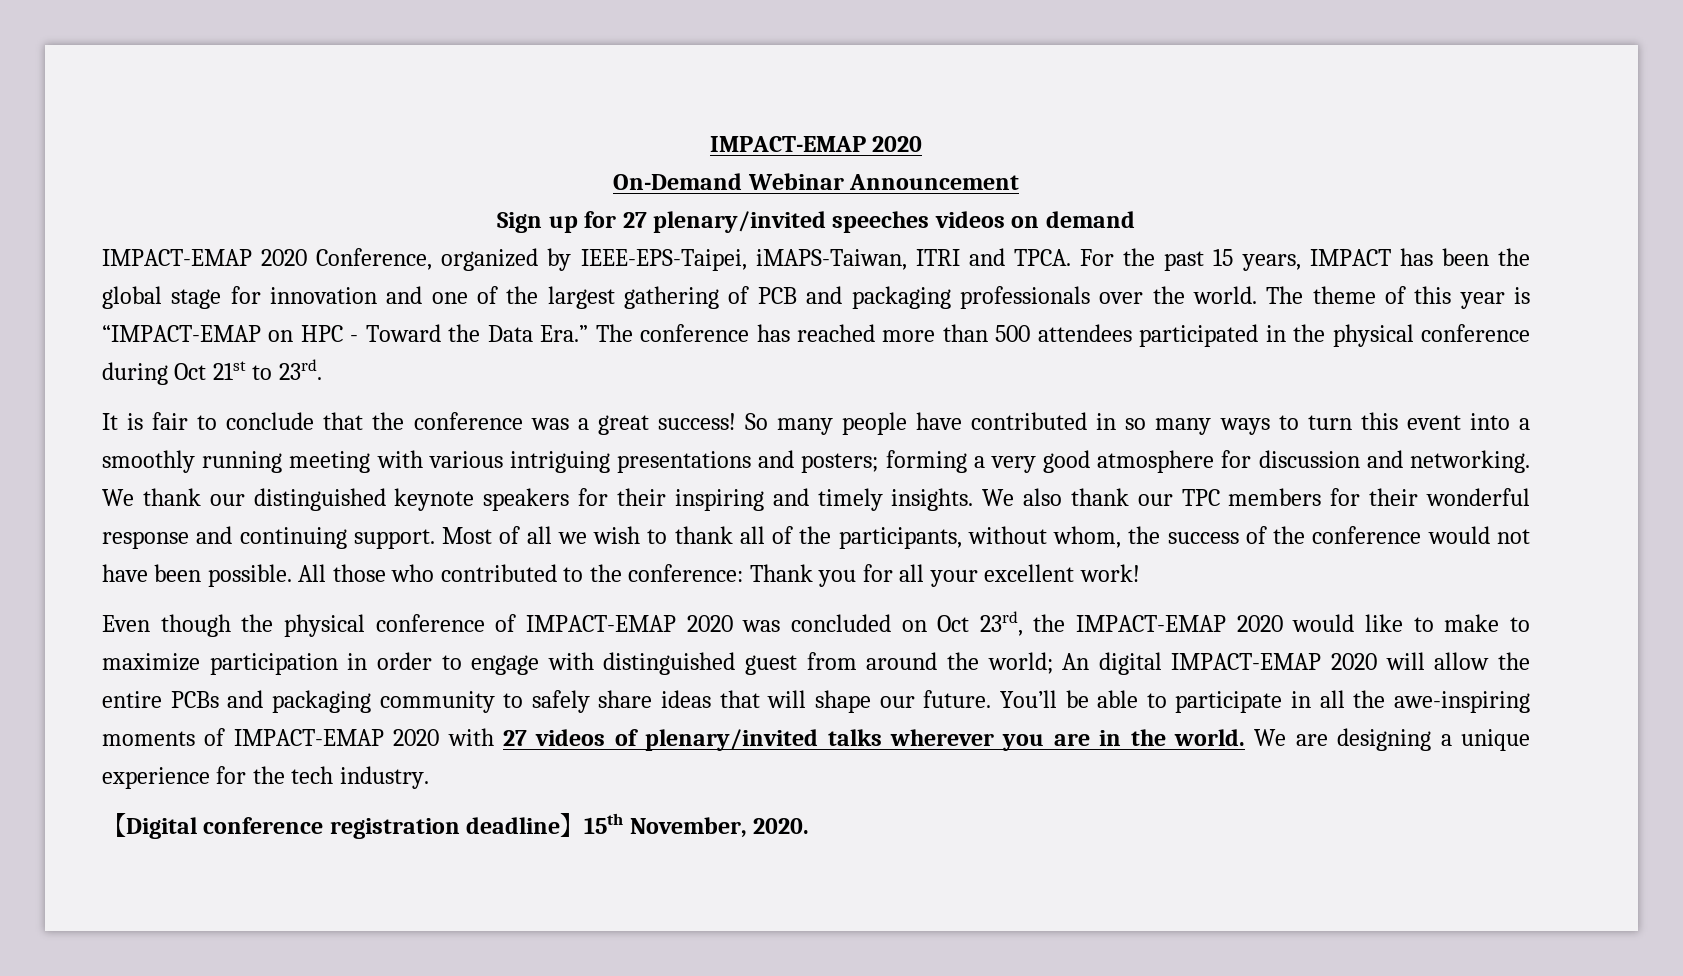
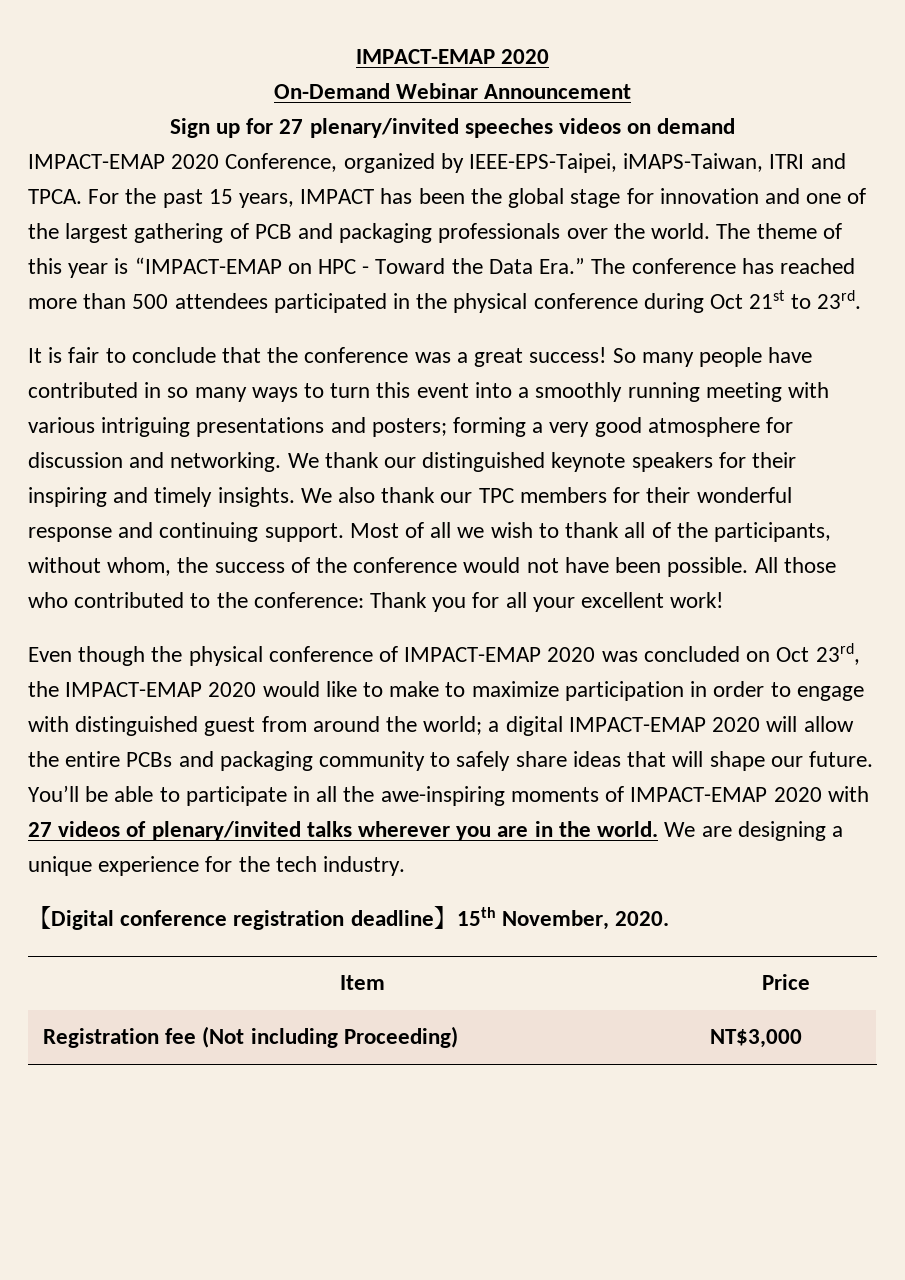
- Even though the physical conference of IMPACT-EMAP 2020 was concluded on Oct 23rd, the IMPACT-EMAP 2020 would like to make to maximize participation in order to engage with distinguished guest from around the world; An digital IMPACT-EMAP 2020 will allow the entire PCBs and packaging community to safely share ideas that will shape our future.
+ Even though the physical conference of IMPACT-EMAP 2020 was concluded on Oct 23rd, the IMPACT-EMAP 2020 would like to make to maximize participation in order to engage with distinguished guest from around the world; a digital IMPACT-EMAP 2020 will allow the entire PCBs and packaging community to safely share ideas that will shape our future.
+ Item | Price
+ Registration fee (Not including Proceeding) | NT$3,000

